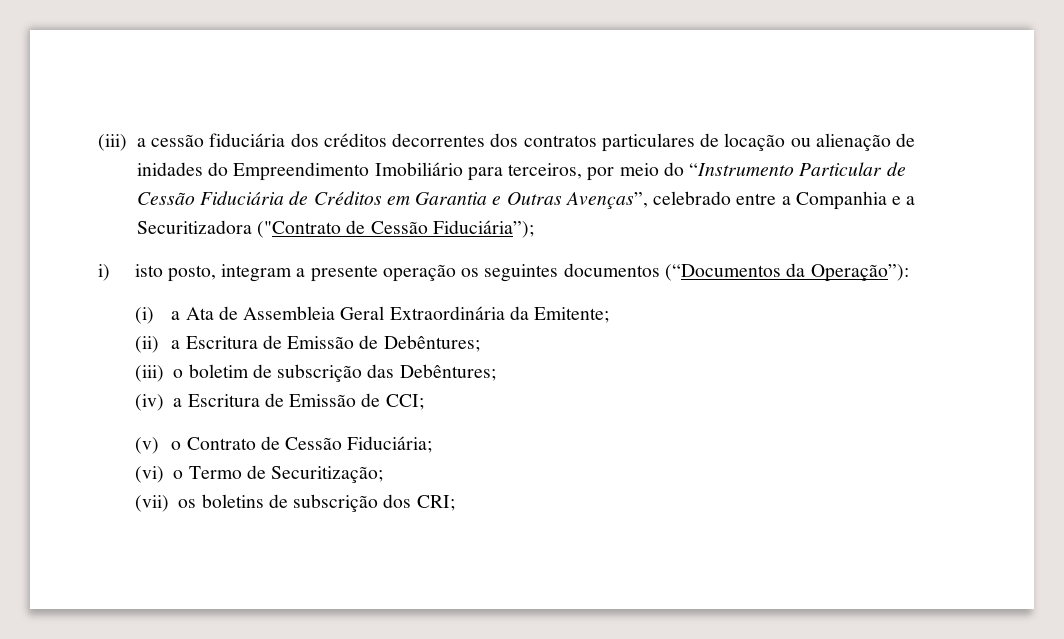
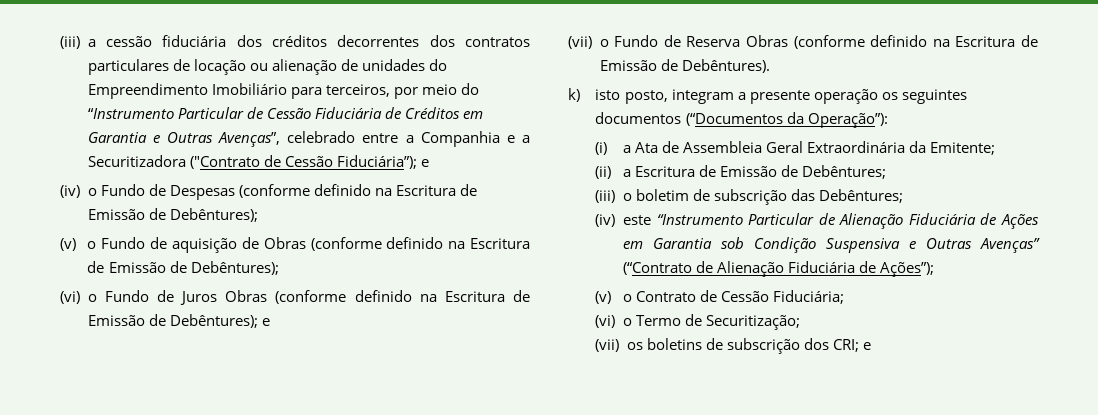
- (iii) a cessão fiduciária dos créditos decorrentes dos contratos particulares de locação ou alienação de inidades do Empreendimento Imobiliário para terceiros, por meio do “Instrumento Particular de Cessão Fiduciária de Créditos em Garantia e Outras Avenças”, celebrado entre a Companhia e a Securitizadora ("Contrato de Cessão Fiduciária”);
- i) isto posto, integram a presente operação os seguintes documentos (“Documentos da Operação”):
+ (iii) a cessão fiduciária dos créditos decorrentes dos contratos particulares de locação ou alienação de unidades do Empreendimento Imobiliário para terceiros, por meio do “Instrumento Particular de Cessão Fiduciária de Créditos em Garantia e Outras Avenças”, celebrado entre a Companhia e a Securitizadora ("Contrato de Cessão Fiduciária”); e
+ (iv) o Fundo de Despesas (conforme definido na Escritura de Emissão de Debêntures);
+ (v) o Fundo de aquisição de Obras (conforme definido na Escritura de Emissão de Debêntures);
+ (vi) o Fundo de Juros Obras (conforme definido na Escritura de Emissão de Debêntures); e
+ (vii) o Fundo de Reserva Obras (conforme definido na Escritura de Emissão de Debêntures).
+ k) isto posto, integram a presente operação os seguintes documentos (“Documentos da Operação”):
- (iv) a Escritura de Emissão de CCI;
+ (iv) este “Instrumento Particular de Alienação Fiduciária de Ações em Garantia sob Condição Suspensiva e Outras Avenças” (“Contrato de Alienação Fiduciária de Ações”);
- (vii) os boletins de subscrição dos CRI;
+ (vii) os boletins de subscrição dos CRI; e

